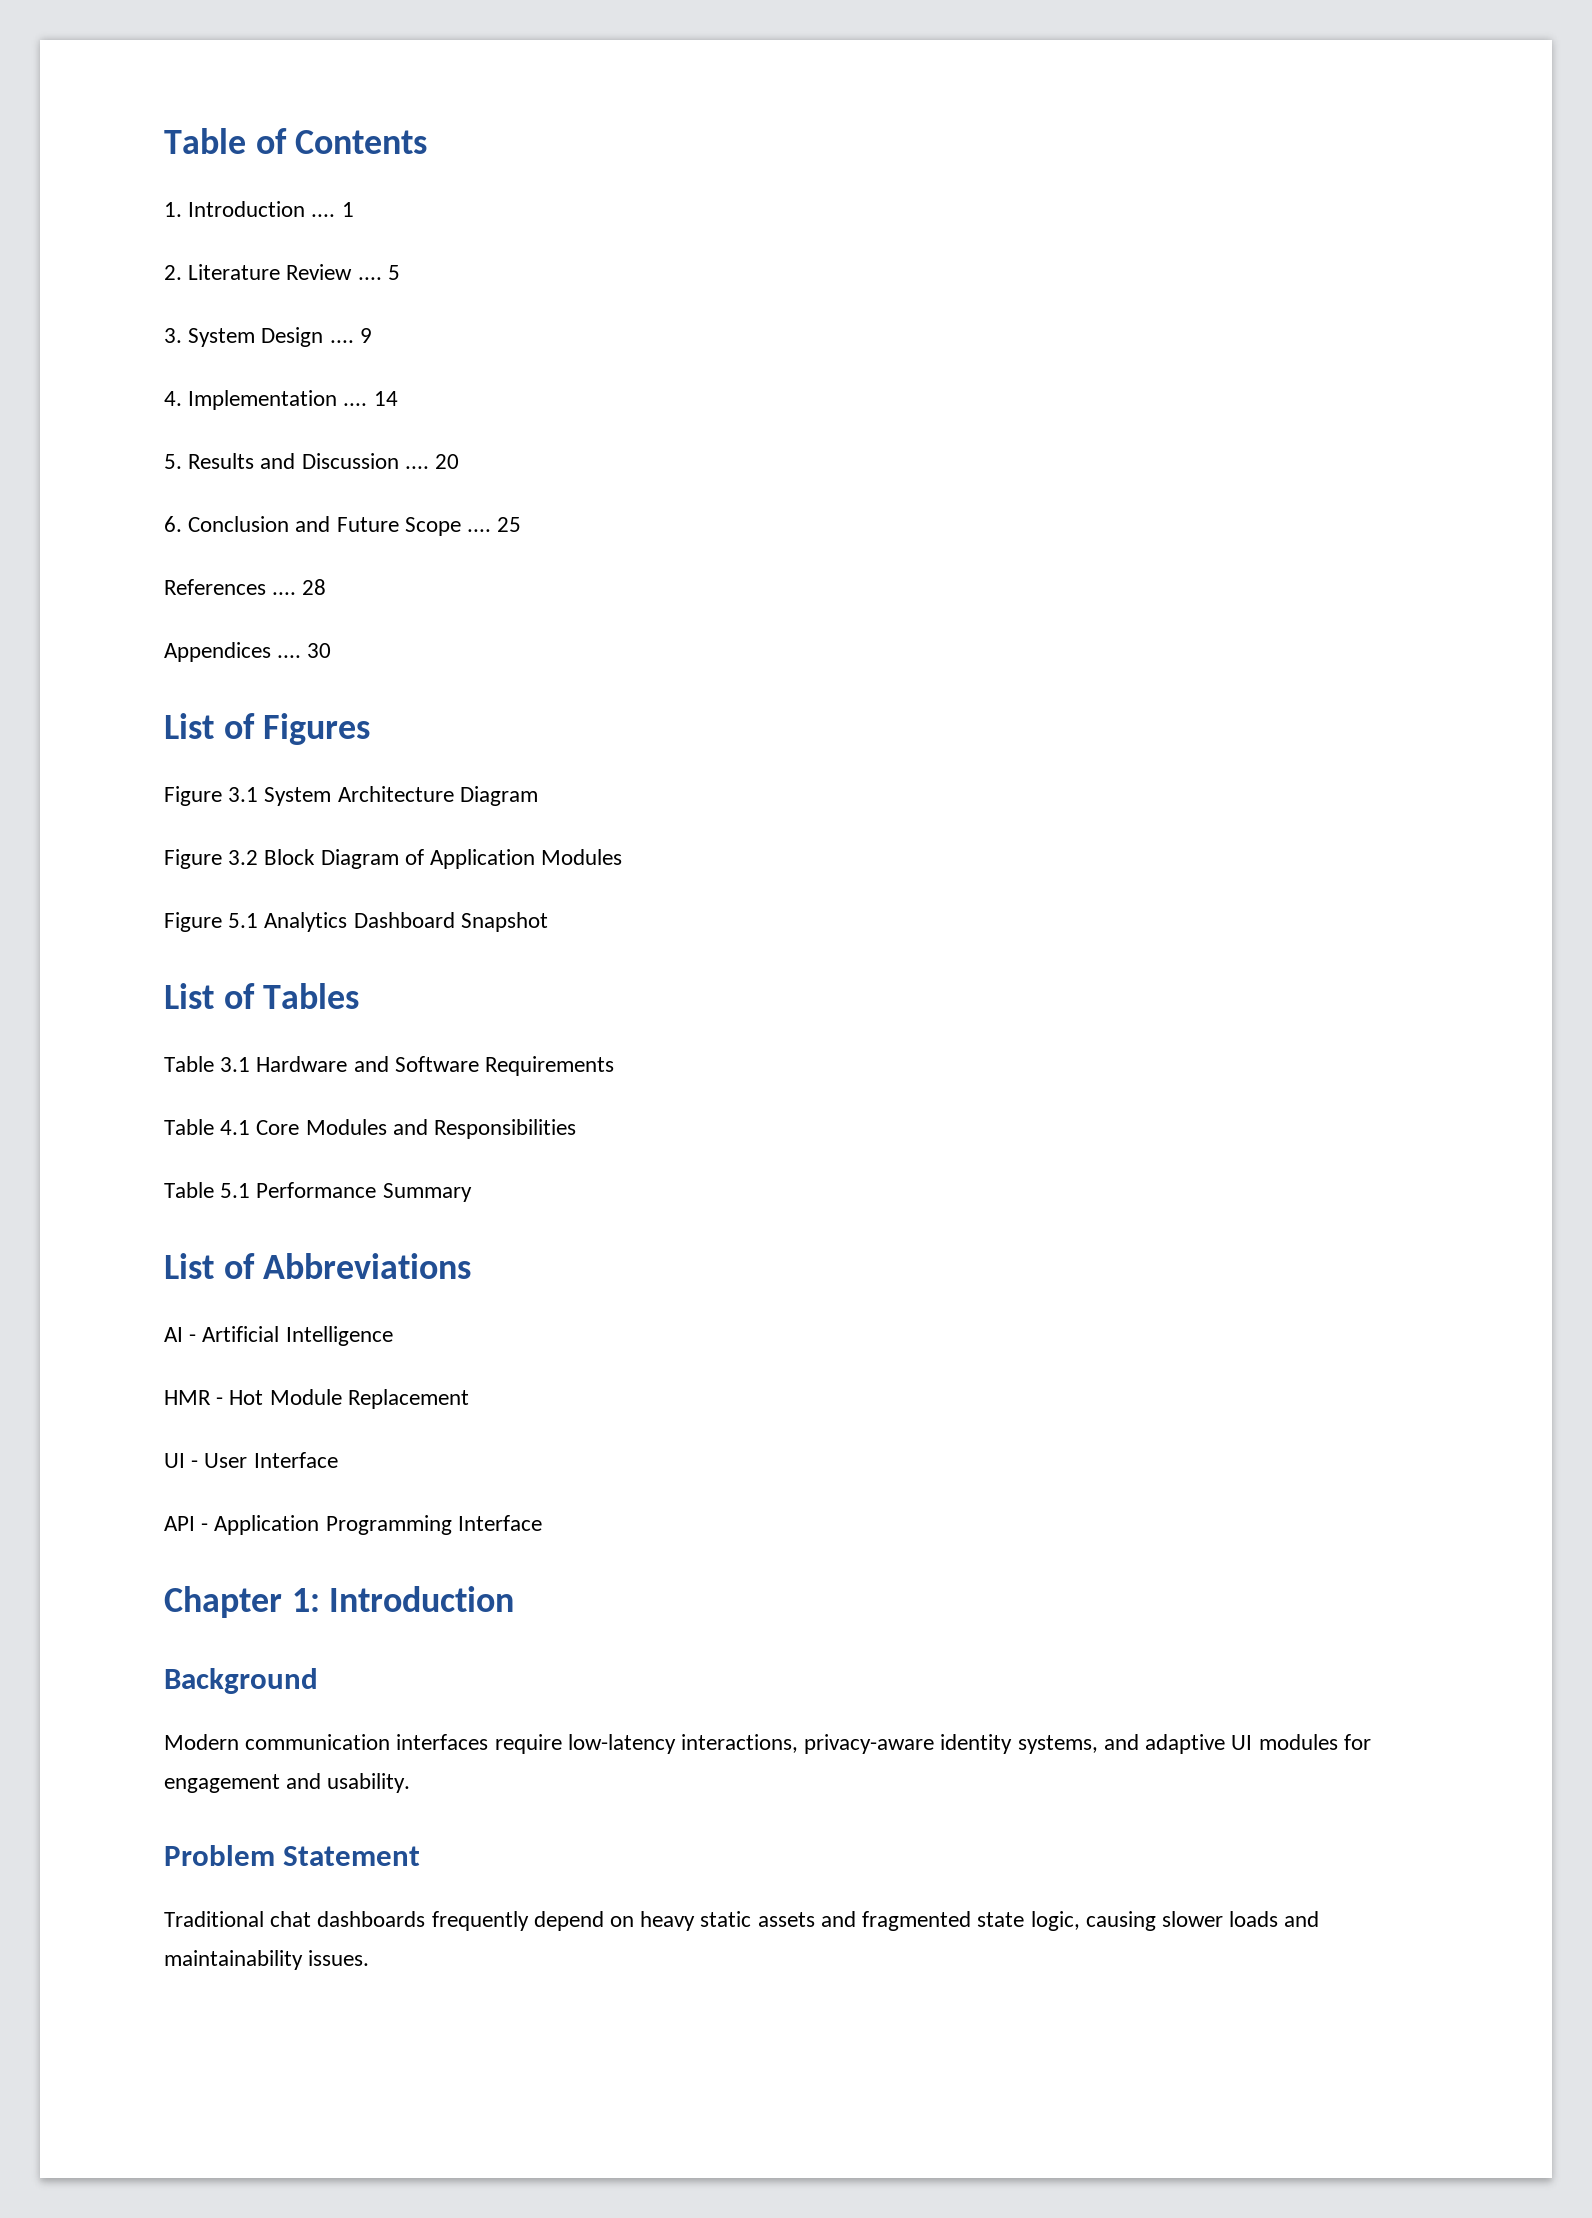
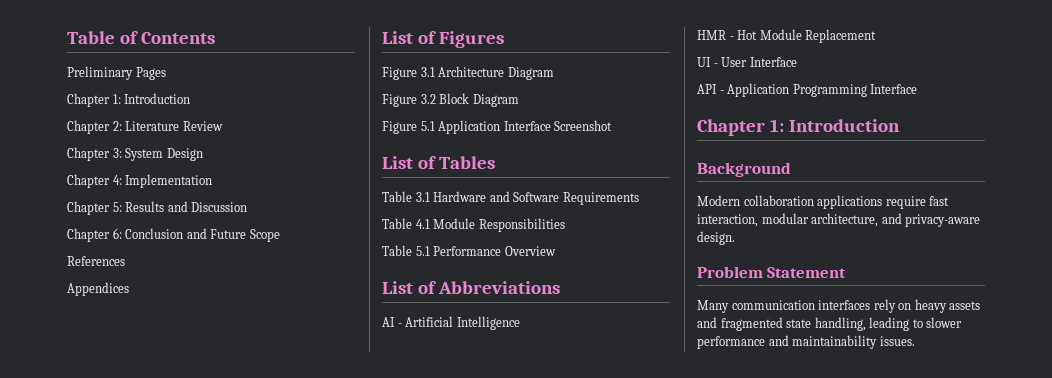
- 1. Introduction .... 1
- 2. Literature Review .... 5
- 3. System Design .... 9
- 4. Implementation .... 14
- 5. Results and Discussion .... 20
- 6. Conclusion and Future Scope .... 25
+ Preliminary Pages
+ Chapter 1: Introduction
+ Chapter 2: Literature Review
+ Chapter 3: System Design
+ Chapter 4: Implementation
+ Chapter 5: Results and Discussion
+ Chapter 6: Conclusion and Future Scope
- References .... 28
+ References
- Appendices .... 30
+ Appendices
- Figure 3.1 System Architecture Diagram
+ Figure 3.1 Architecture Diagram
- Figure 3.2 Block Diagram of Application Modules
+ Figure 3.2 Block Diagram
- Figure 5.1 Analytics Dashboard Snapshot
+ Figure 5.1 Application Interface Screenshot
- Table 4.1 Core Modules and Responsibilities
+ Table 4.1 Module Responsibilities
- Table 5.1 Performance Summary
+ Table 5.1 Performance Overview
- Modern communication interfaces require low-latency interactions, privacy-aware identity systems, and adaptive UI modules for engagement and usability.
+ Modern collaboration applications require fast interaction, modular architecture, and privacy-aware design.
  Problem Statement
- Traditional chat dashboards frequently depend on heavy static assets and fragmented state logic, causing slower loads and maintainability issues.
+ Many communication interfaces rely on heavy assets and fragmented state handling, leading to slower performance and maintainability issues.

